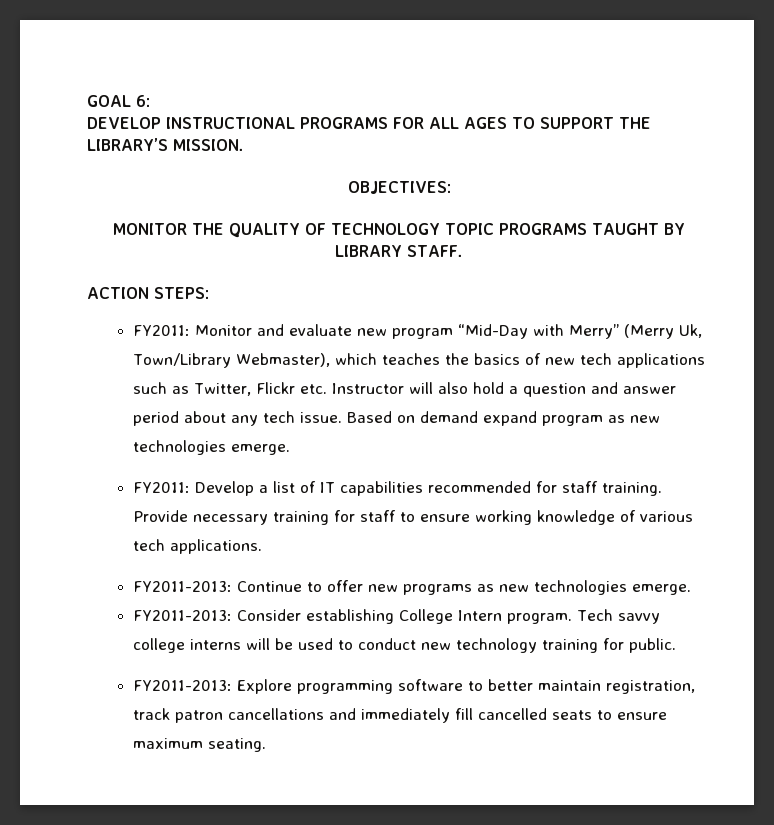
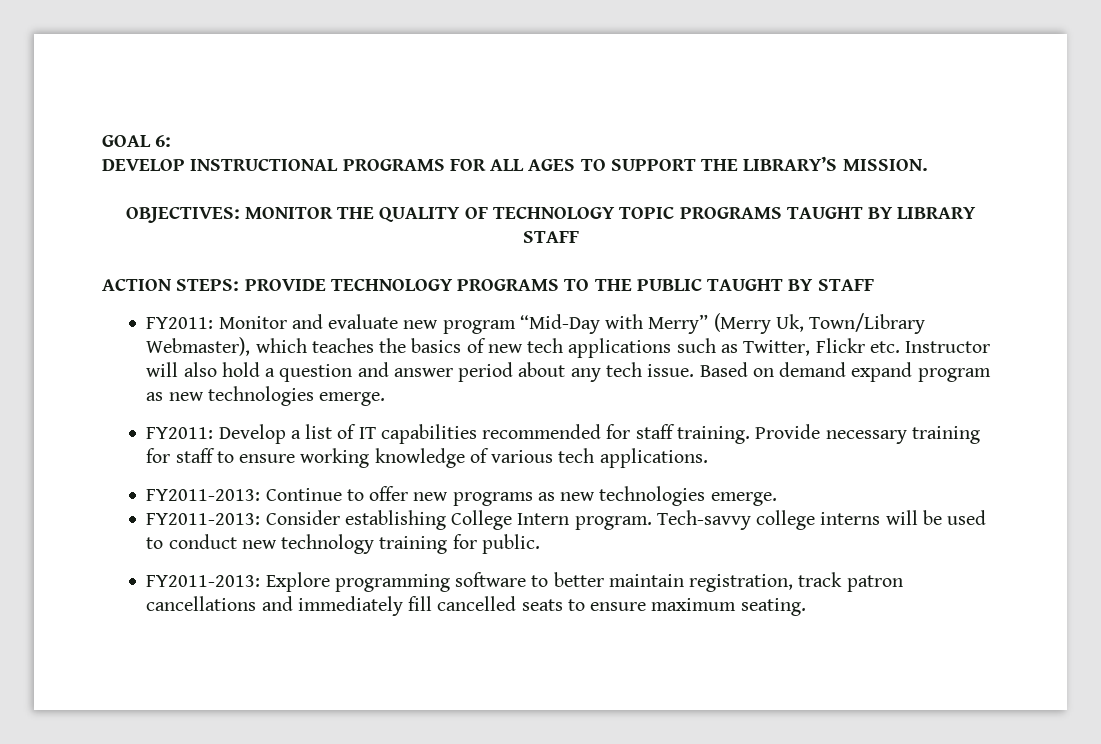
- OBJECTIVES:
- MONITOR THE QUALITY OF TECHNOLOGY TOPIC PROGRAMS TAUGHT BY LIBRARY STAFF.
+ OBJECTIVES: MONITOR THE QUALITY OF TECHNOLOGY TOPIC PROGRAMS TAUGHT BY LIBRARY STAFF
- ACTION STEPS:
+ ACTION STEPS: PROVIDE TECHNOLOGY PROGRAMS TO THE PUBLIC TAUGHT BY STAFF
- Tech savvy college interns will be used to conduct new technology training for public.
+ Tech-savvy college interns will be used to conduct new technology training for public.

